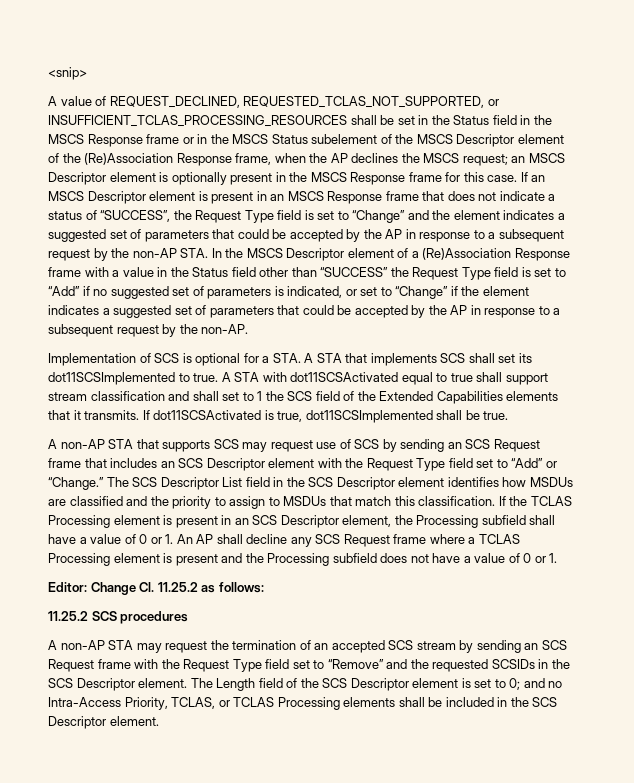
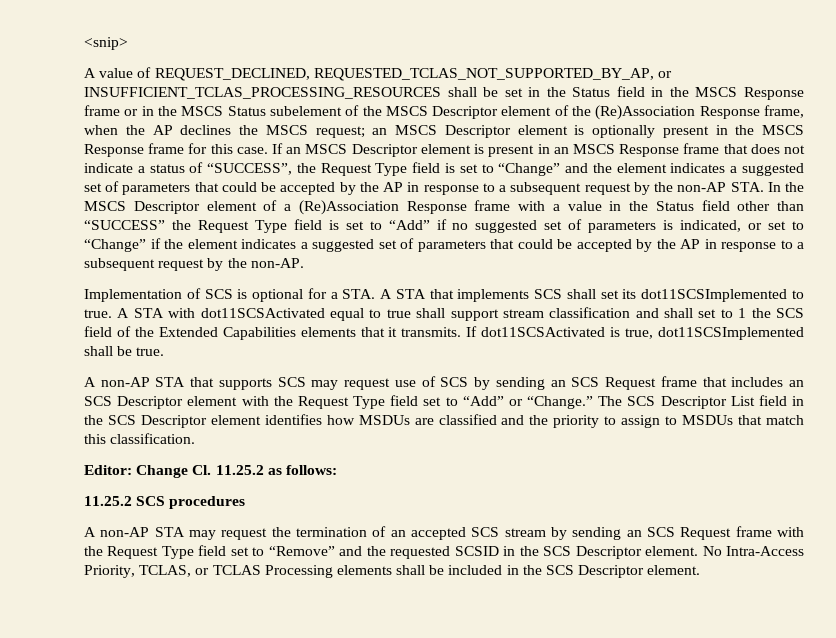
- A value of REQUEST_DECLINED, REQUESTED_TCLAS_NOT_SUPPORTED, or INSUFFICIENT_TCLAS_PROCESSING_RESOURCES shall be set in the Status field in the MSCS Response frame or in the MSCS Status subelement of the MSCS Descriptor element of the (Re)Association Response frame, when the AP declines the MSCS request; an MSCS Descriptor element is optionally present in the MSCS Response frame for this case.
+ A value of REQUEST_DECLINED, REQUESTED_TCLAS_NOT_SUPPORTED_BY_AP, or INSUFFICIENT_TCLAS_PROCESSING_RESOURCES shall be set in the Status field in the MSCS Response frame or in the MSCS Status subelement of the MSCS Descriptor element of the (Re)Association Response frame, when the AP declines the MSCS request; an MSCS Descriptor element is optionally present in the MSCS Response frame for this case.
- If the TCLAS Processing element is present in an SCS Descriptor element, the Processing subfield shall have a value of 0 or 1. An AP shall decline any SCS Request frame where a TCLAS Processing element is present and the Processing subfield does not have a value of 0 or 1.
- A non-AP STA may request the termination of an accepted SCS stream by sending an SCS Request frame with the Request Type field set to “Remove” and the requested SCSIDs in the SCS Descriptor element. The Length field of the SCS Descriptor element is set to 0; and no Intra-Access Priority, TCLAS, or TCLAS Processing elements shall be included in the SCS Descriptor element.
+ A non-AP STA may request the termination of an accepted SCS stream by sending an SCS Request frame with the Request Type field set to “Remove” and the requested SCSID in the SCS Descriptor element. No Intra-Access Priority, TCLAS, or TCLAS Processing elements shall be included in the SCS Descriptor element.

